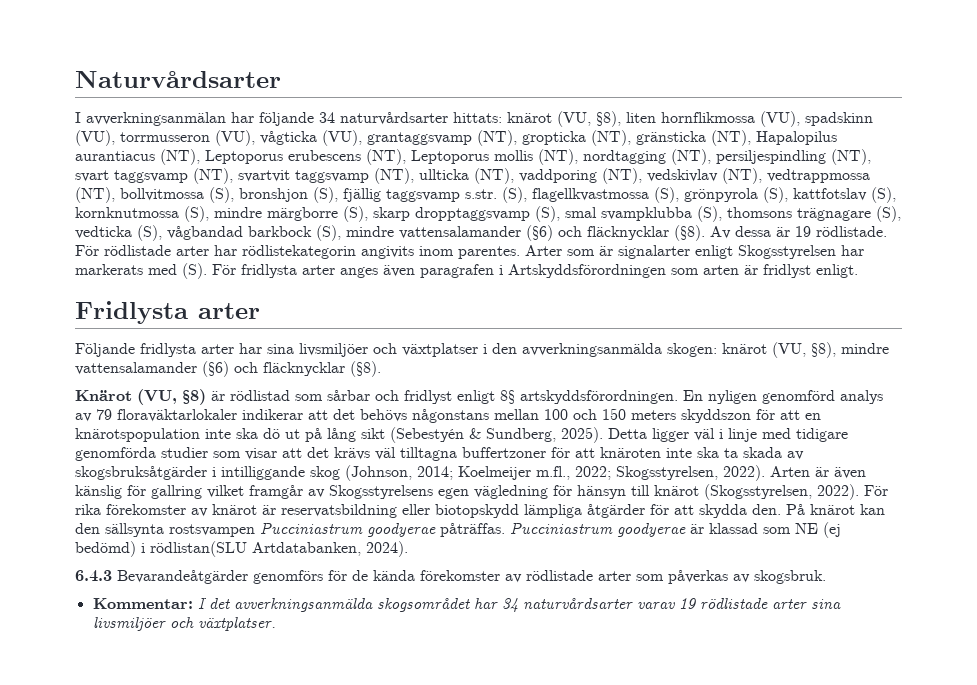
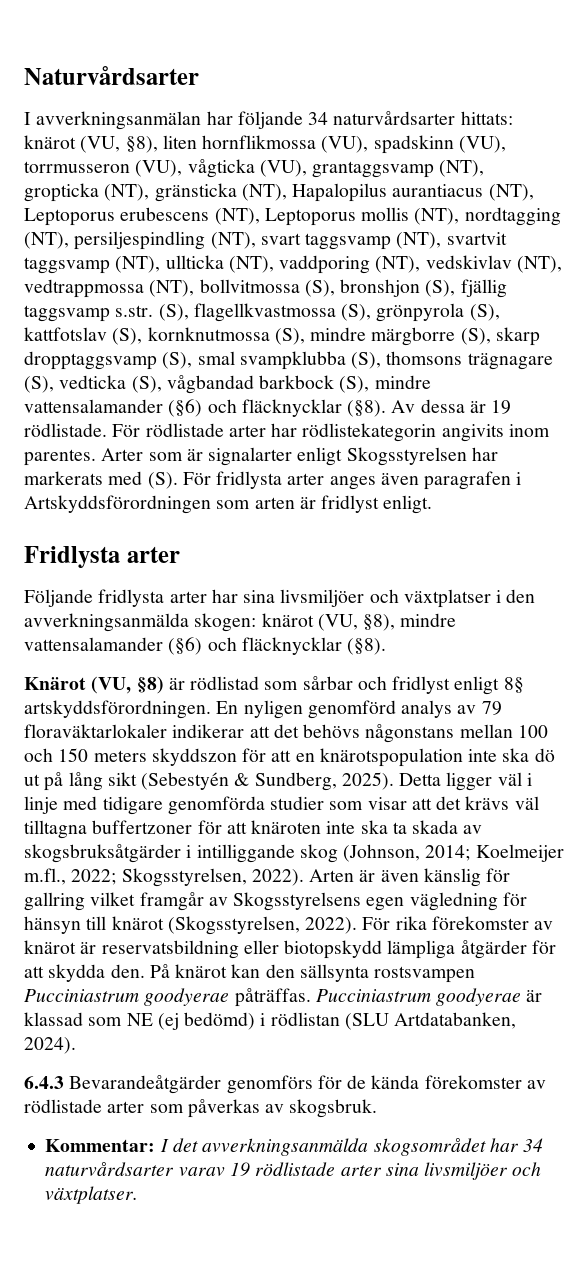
- Pucciniastrum goodyerae är klassad som NE (ej bedömd) i rödlistan(SLU Artdatabanken, 2024).
+ Pucciniastrum goodyerae är klassad som NE (ej bedömd) i rödlistan (SLU Artdatabanken, 2024).

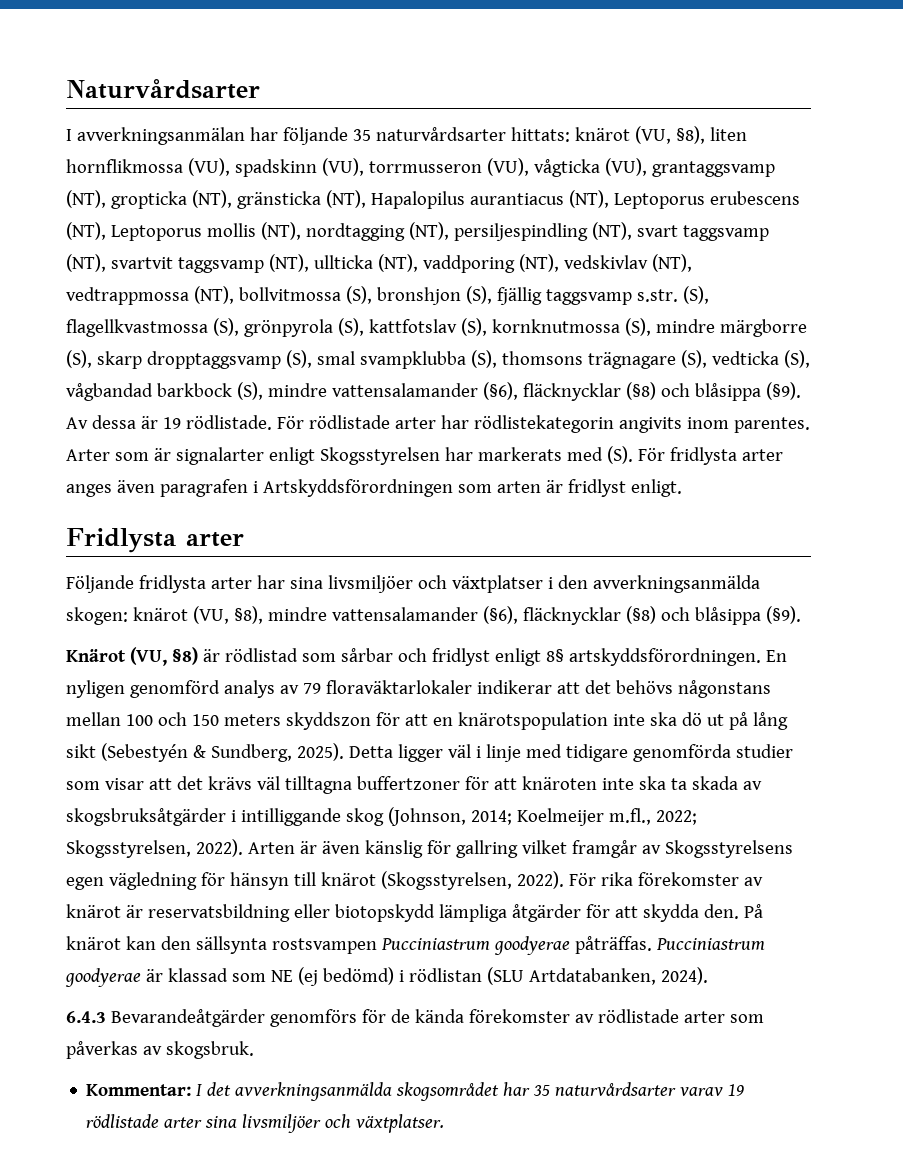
- I avverkningsanmälan har följande 34 naturvårdsarter hittats:
+ I avverkningsanmälan har följande 35 naturvårdsarter hittats:
- knärot (VU, §8), liten hornflikmossa (VU), spadskinn (VU), torrmusseron (VU), vågticka (VU), grantaggsvamp (NT), gropticka (NT), gränsticka (NT), Hapalopilus aurantiacus (NT), Leptoporus erubescens (NT), Leptoporus mollis (NT), nordtagging (NT), persiljespindling (NT), svart taggsvamp (NT), svartvit taggsvamp (NT), ullticka (NT), vaddporing (NT), vedskivlav (NT), vedtrappmossa (NT), bollvitmossa (S), bronshjon (S), fjällig taggsvamp s.str. (S), flagellkvastmossa (S), grönpyrola (S), kattfotslav (S), kornknutmossa (S), mindre märgborre (S), skarp dropptaggsvamp (S), smal svampklubba (S), thomsons trägnagare (S), vedticka (S), vågbandad barkbock (S), mindre vattensalamander (§6) och fläcknycklar (§8).
+ knärot (VU, §8), liten hornflikmossa (VU), spadskinn (VU), torrmusseron (VU), vågticka (VU), grantaggsvamp (NT), gropticka (NT), gränsticka (NT), Hapalopilus aurantiacus (NT), Leptoporus erubescens (NT), Leptoporus mollis (NT), nordtagging (NT), persiljespindling (NT), svart taggsvamp (NT), svartvit taggsvamp (NT), ullticka (NT), vaddporing (NT), vedskivlav (NT), vedtrappmossa (NT), bollvitmossa (S), bronshjon (S), fjällig taggsvamp s.str. (S), flagellkvastmossa (S), grönpyrola (S), kattfotslav (S), kornknutmossa (S), mindre märgborre (S), skarp dropptaggsvamp (S), smal svampklubba (S), thomsons trägnagare (S), vedticka (S), vågbandad barkbock (S), mindre vattensalamander (§6), fläcknycklar (§8) och blåsippa (§9).
- Följande fridlysta arter har sina livsmiljöer och växtplatser i den avverkningsanmälda skogen: knärot (VU, §8), mindre vattensalamander (§6) och fläcknycklar (§8).
+ Följande fridlysta arter har sina livsmiljöer och växtplatser i den avverkningsanmälda skogen: knärot (VU, §8), mindre vattensalamander (§6), fläcknycklar (§8) och blåsippa (§9).
- Kommentar: I det avverkningsanmälda skogsområdet har 34 naturvårdsarter varav 19 rödlistade arter sina livsmiljöer och växtplatser.
+ Kommentar: I det avverkningsanmälda skogsområdet har 35 naturvårdsarter varav 19 rödlistade arter sina livsmiljöer och växtplatser.

